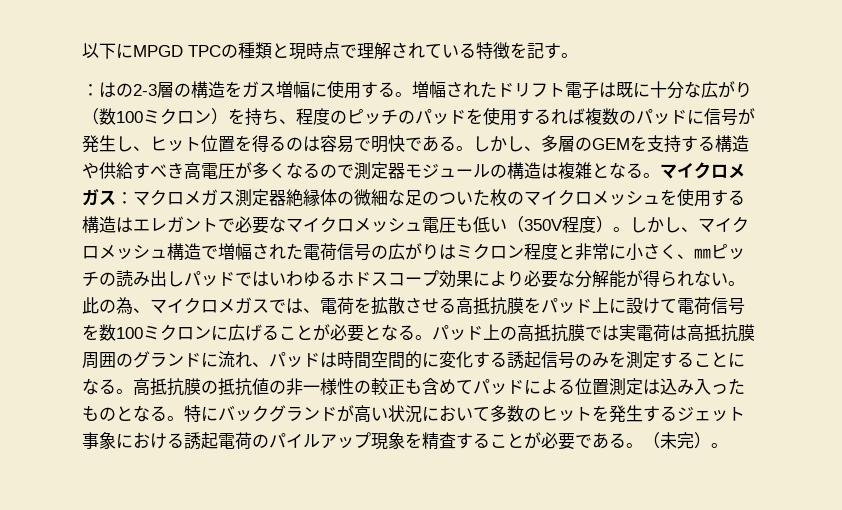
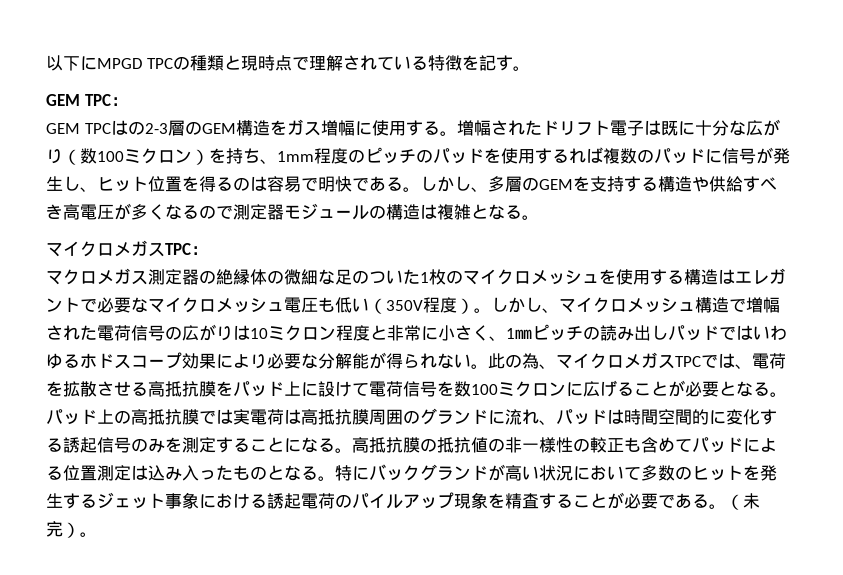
- ：はの2-3層の構造をガス増幅に使用する。
+ GEM TPC：
+ GEM TPCはの2-3層のGEM構造をガス増幅に使用する。
- 増幅されたドリフト電子は既に十分な広がり（数100ミクロン）を持ち、程度のピッチのパッドを使用するれば複数のパッドに信号が発生し、ヒット位置を得るのは容易で明快である。
+ 増幅されたドリフト電子は既に十分な広がり（数100ミクロン）を持ち、1mm程度のピッチのパッドを使用するれば複数のパッドに信号が発生し、ヒット位置を得るのは容易で明快である。
- しかし、多層のGEMを支持する構造や供給すべき高電圧が多くなるので測定器モジュールの構造は複雑となる。マイクロメガス：マクロメガス測定器絶縁体の微細な足のついた枚のマイクロメッシュを使用する構造はエレガントで必要なマイクロメッシュ電圧も低い（350V程度）。
+ しかし、多層のGEMを支持する構造や供給すべき高電圧が多くなるので測定器モジュールの構造は複雑となる。
+ マイクロメガスTPC：
+ マクロメガス測定器の絶縁体の微細な足のついた1枚のマイクロメッシュを使用する構造はエレガントで必要なマイクロメッシュ電圧も低い（350V程度）。
- しかし、マイクロメッシュ構造で増幅された電荷信号の広がりはミクロン程度と非常に小さく、㎜ピッチの読み出しパッドではいわゆるホドスコープ効果により必要な分解能が得られない。
+ しかし、マイクロメッシュ構造で増幅された電荷信号の広がりは10ミクロン程度と非常に小さく、1㎜ピッチの読み出しパッドではいわゆるホドスコープ効果により必要な分解能が得られない。
- 此の為、マイクロメガスでは、電荷を拡散させる高抵抗膜をパッド上に設けて電荷信号を数100ミクロンに広げることが必要となる。
+ 此の為、マイクロメガスTPCでは、電荷を拡散させる高抵抗膜をパッド上に設けて電荷信号を数100ミクロンに広げることが必要となる。

